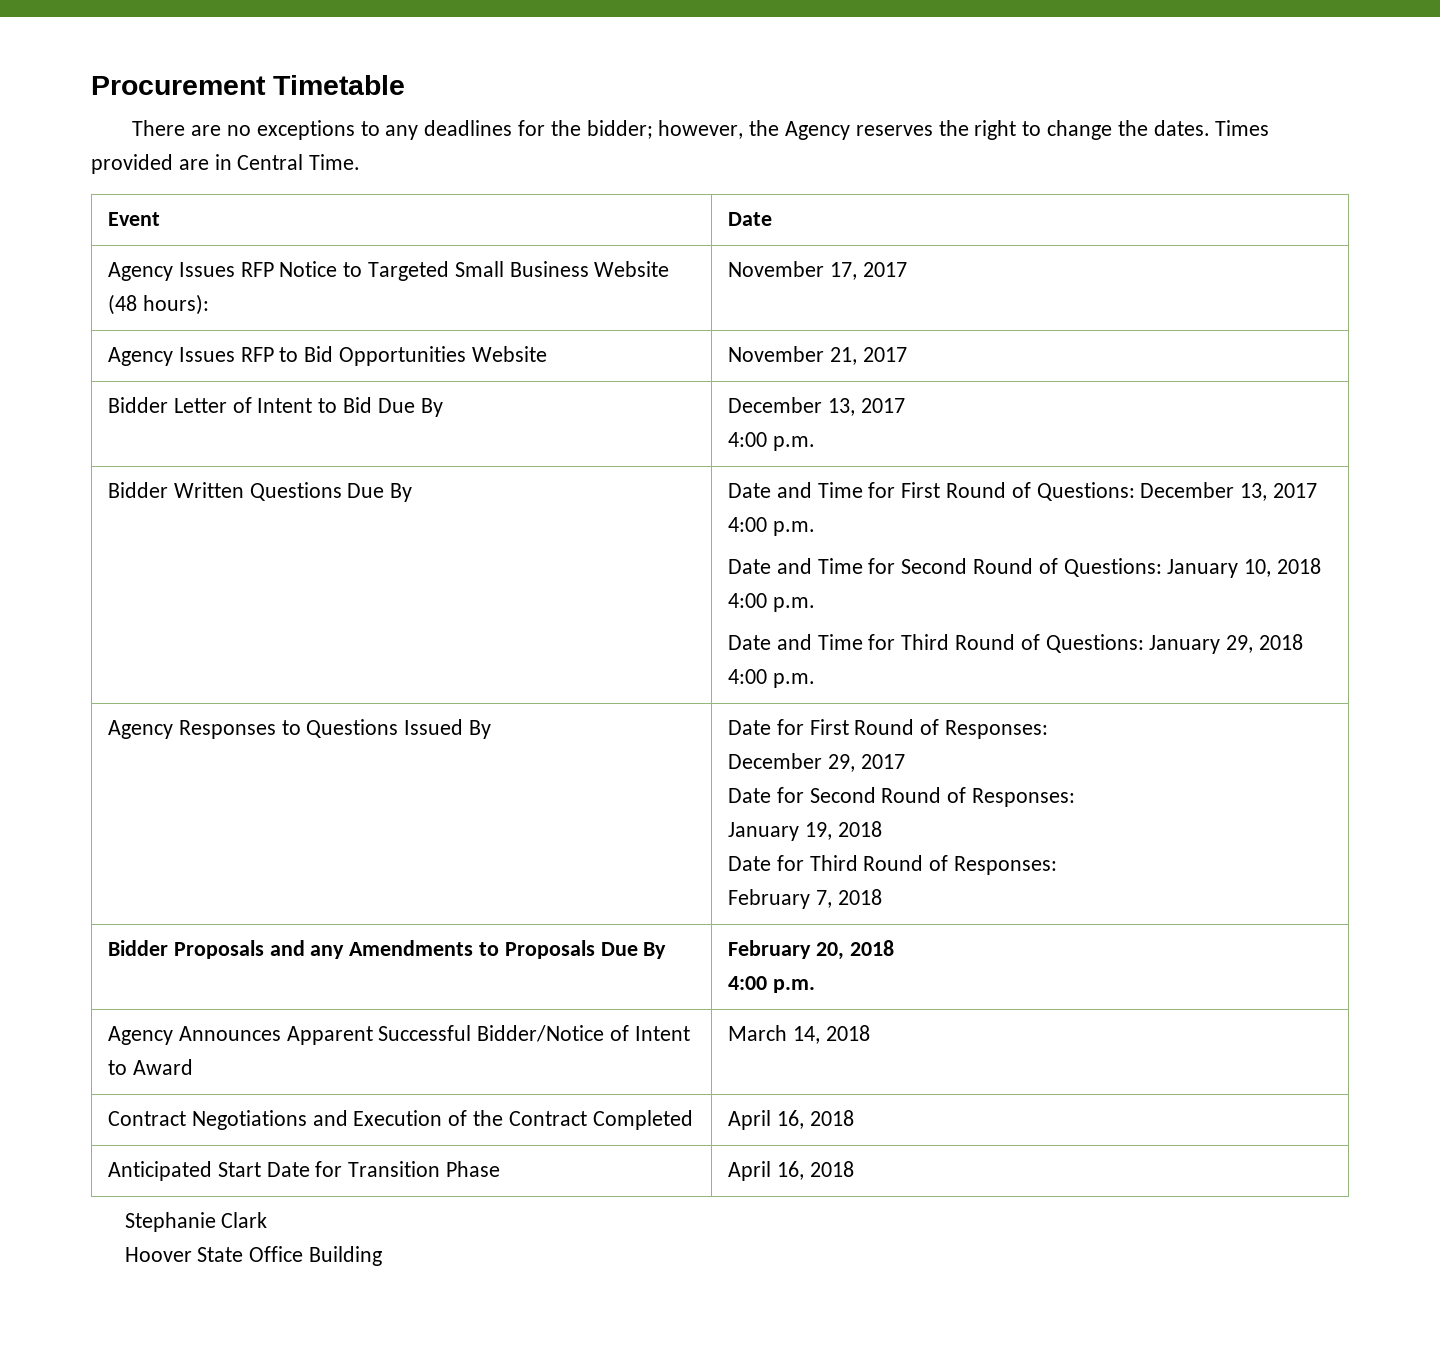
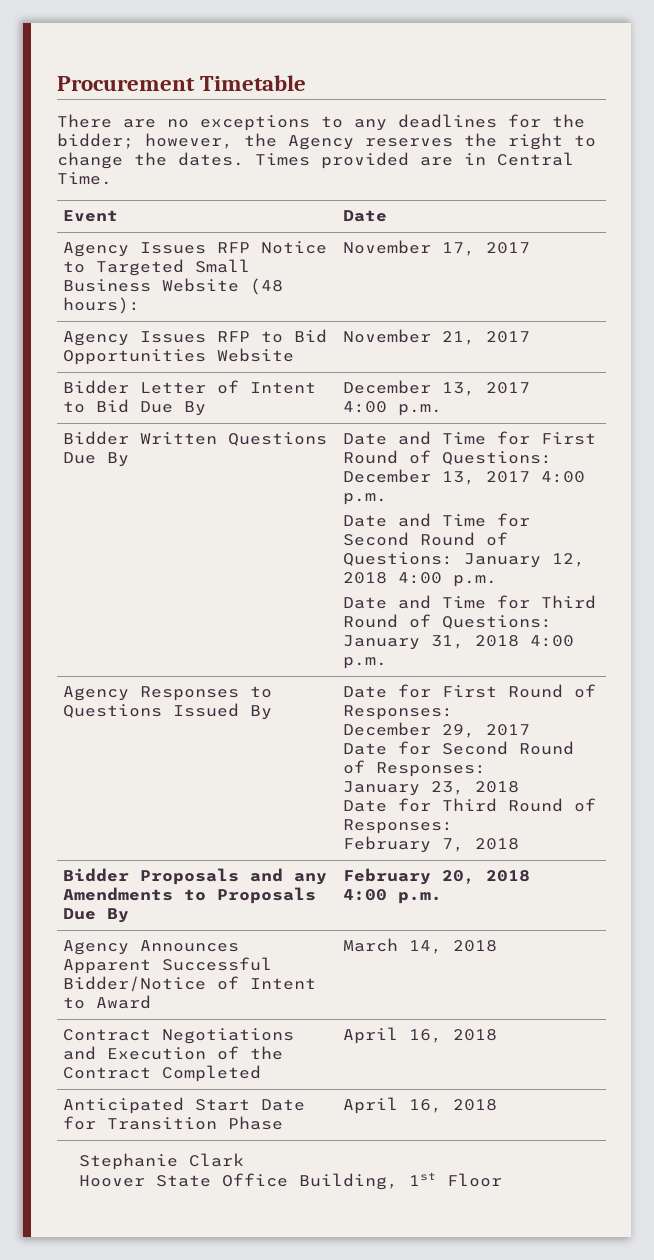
- Date and Time for Second Round of Questions: January 10, 2018 4:00 p.m.
+ Date and Time for Second Round of Questions: January 12, 2018 4:00 p.m.
- Date and Time for Third Round of Questions: January 29, 2018 4:00 p.m.
+ Date and Time for Third Round of Questions: January 31, 2018 4:00 p.m.
  Agency Responses to Questions Issued By | Date for First Round of Responses:
  December 29, 2017
  Date for Second Round of Responses:
- January 19, 2018
+ January 23, 2018
- Hoover State Office Building
+ Hoover State Office Building, 1st Floor

